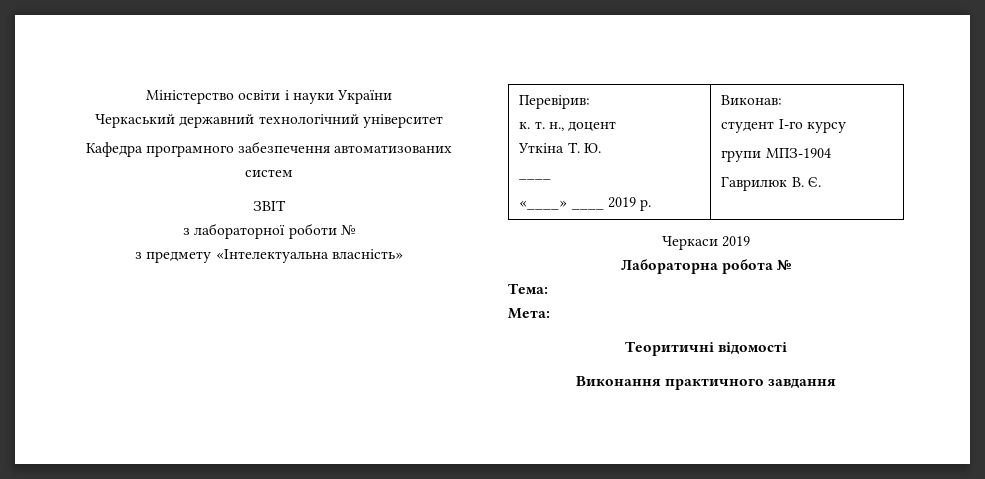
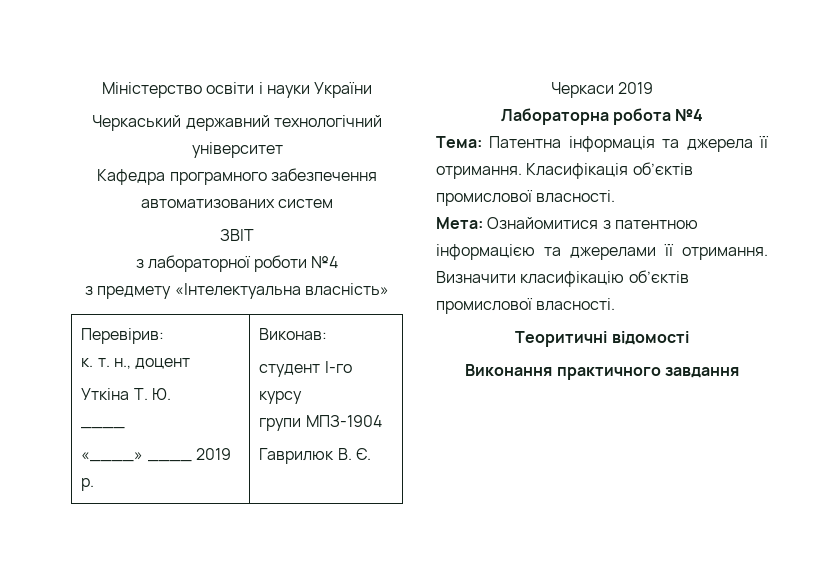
- з лабораторної роботи №
+ з лабораторної роботи №4
- Лабораторна робота №
+ Лабораторна робота №4
- Тема:
- Мета:
+ Тема: Патентна інформація та джерела її отримання. Класифікація об’єктів промислової власності.
+ Мета: Ознайомитися з патентною інформацією та джерелами її отримання. Визначити класифікацію об’єктів промислової власності.

